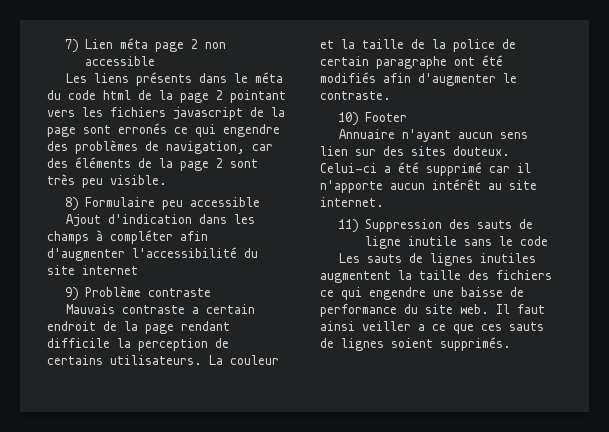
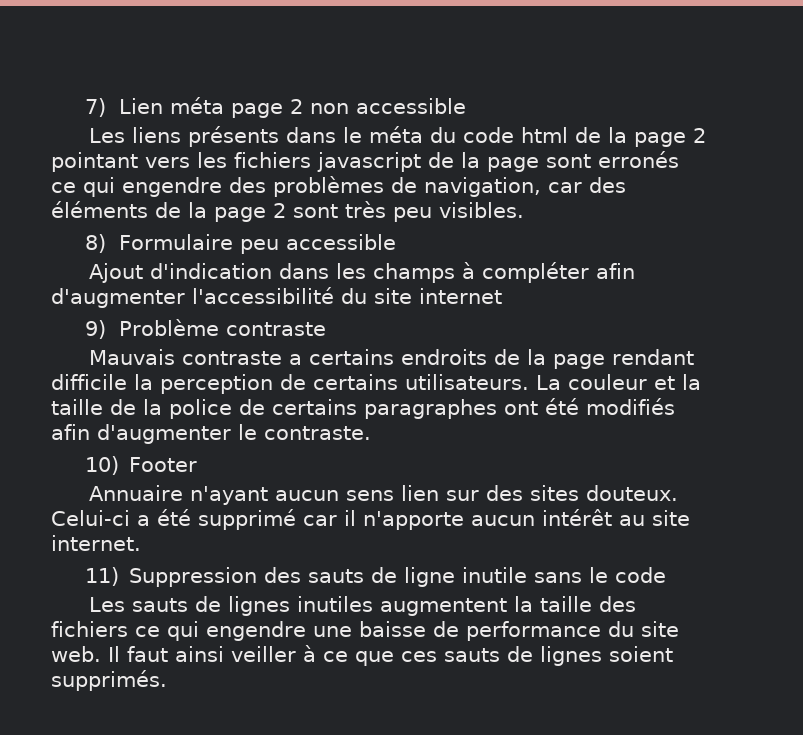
- Les liens présents dans le méta du code html de la page 2 pointant vers les fichiers javascript de la page sont erronés ce qui engendre des problèmes de navigation, car des éléments de la page 2 sont très peu visible.
+ Les liens présents dans le méta du code html de la page 2 pointant vers les fichiers javascript de la page sont erronés ce qui engendre des problèmes de navigation, car des éléments de la page 2 sont très peu visibles.
- Mauvais contraste a certain endroit de la page rendant difficile la perception de certains utilisateurs.
+ Mauvais contraste a certains endroits de la page rendant difficile la perception de certains utilisateurs.
- La couleur et la taille de la police de certain paragraphe ont été modifiés afin d'augmenter le contraste.
+ La couleur et la taille de la police de certains paragraphes ont été modifiés afin d'augmenter le contraste.
- Il faut ainsi veiller a ce que ces sauts de lignes soient supprimés.
+ Il faut ainsi veiller à ce que ces sauts de lignes soient supprimés.

